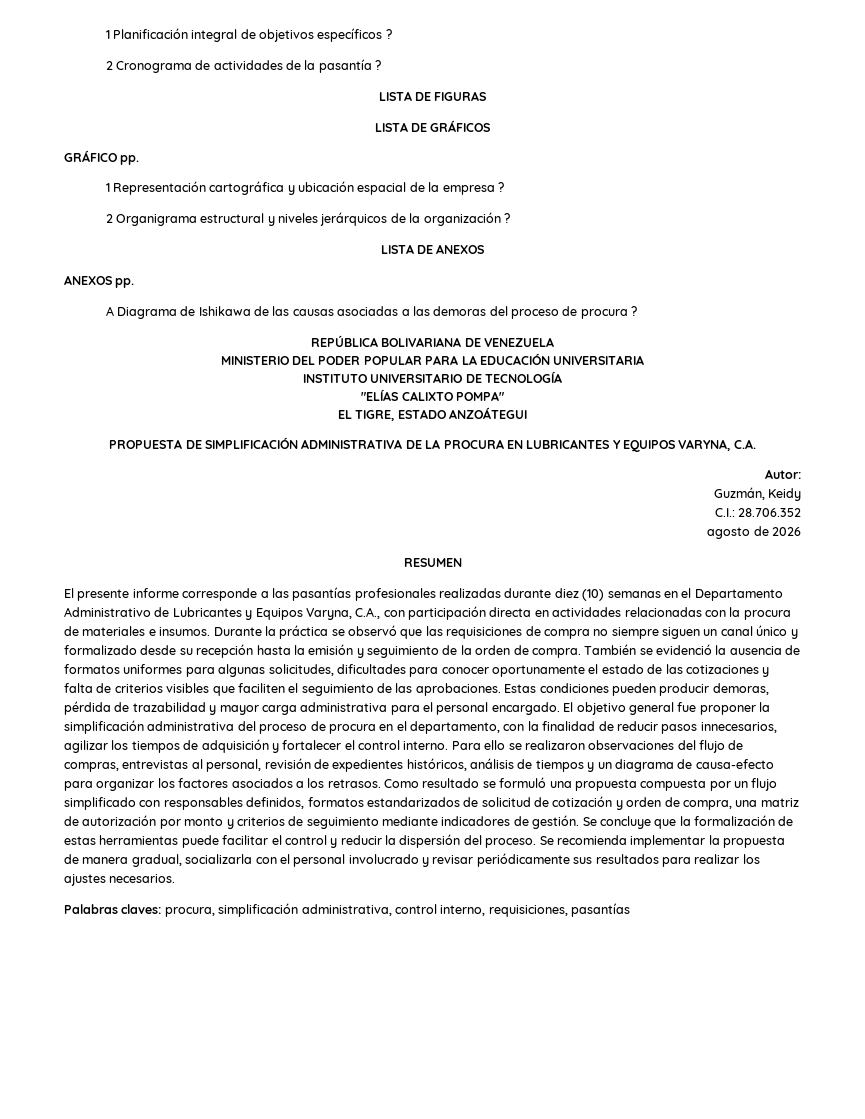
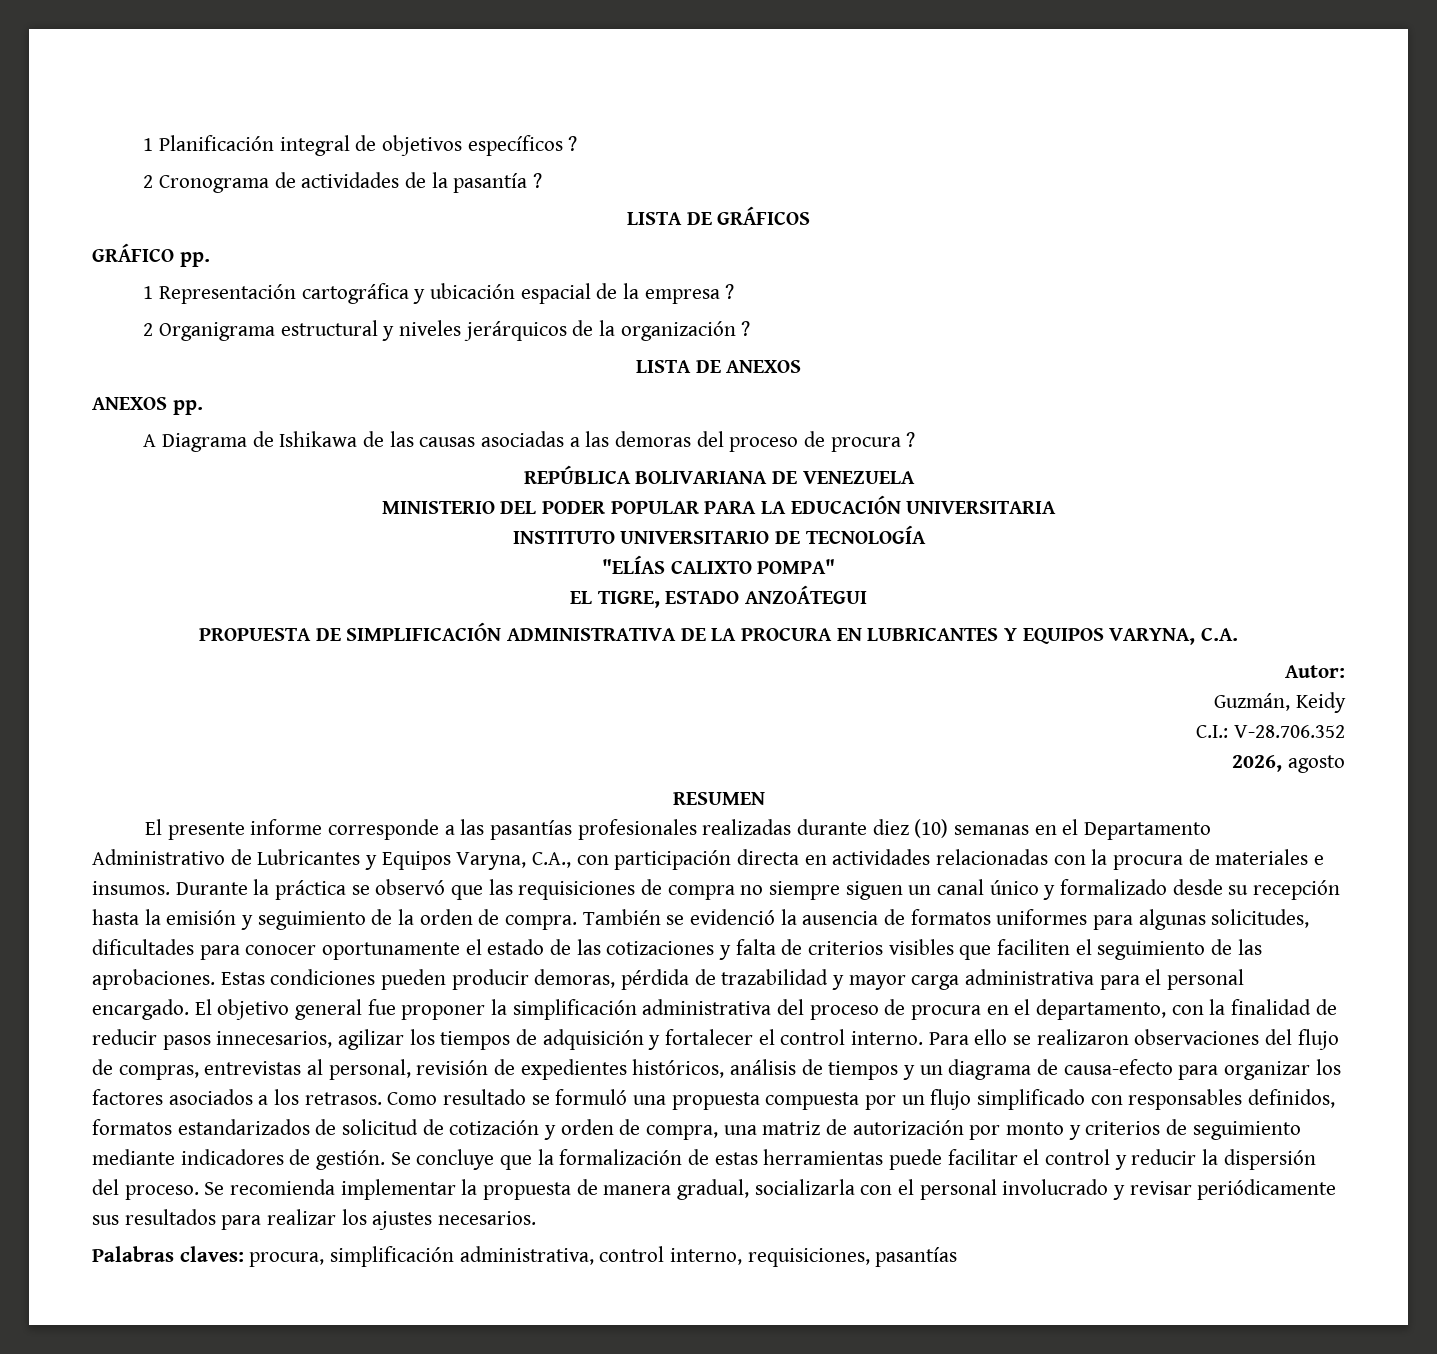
- LISTA DE FIGURAS
- C.I.: 28.706.352
- agosto de 2026
+ C.I.: V-28.706.352
+ 2026, agosto

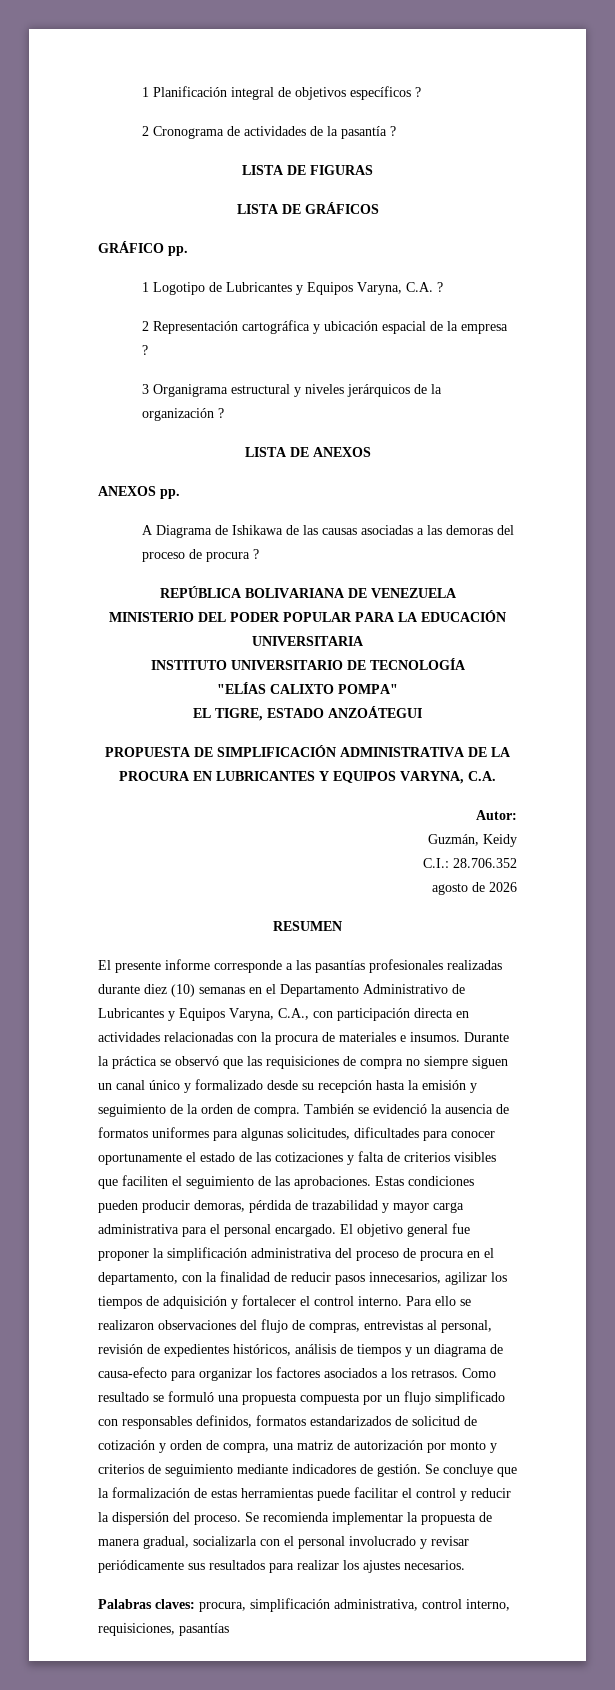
+ LISTA DE FIGURAS
- 1 Representación cartográfica y ubicación espacial de la empresa ?
+ 1 Logotipo de Lubricantes y Equipos Varyna, C.A. ?
+ 2 Representación cartográfica y ubicación espacial de la empresa ?
- 2 Organigrama estructural y niveles jerárquicos de la organización ?
+ 3 Organigrama estructural y niveles jerárquicos de la organización ?
- C.I.: V-28.706.352
- 2026, agosto
+ C.I.: 28.706.352
+ agosto de 2026

